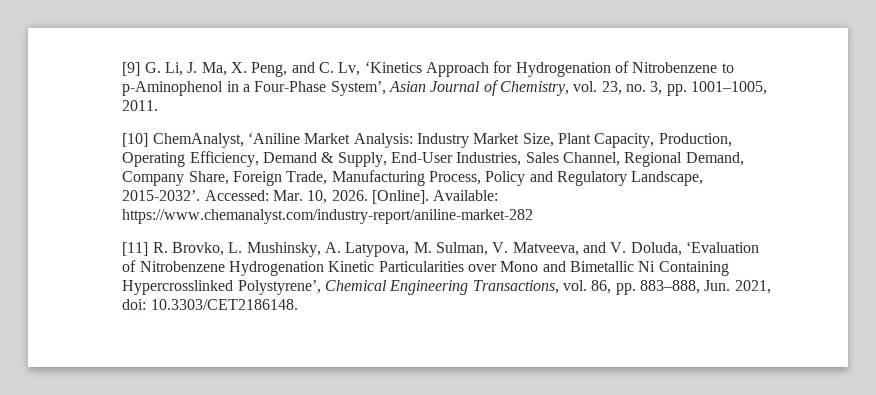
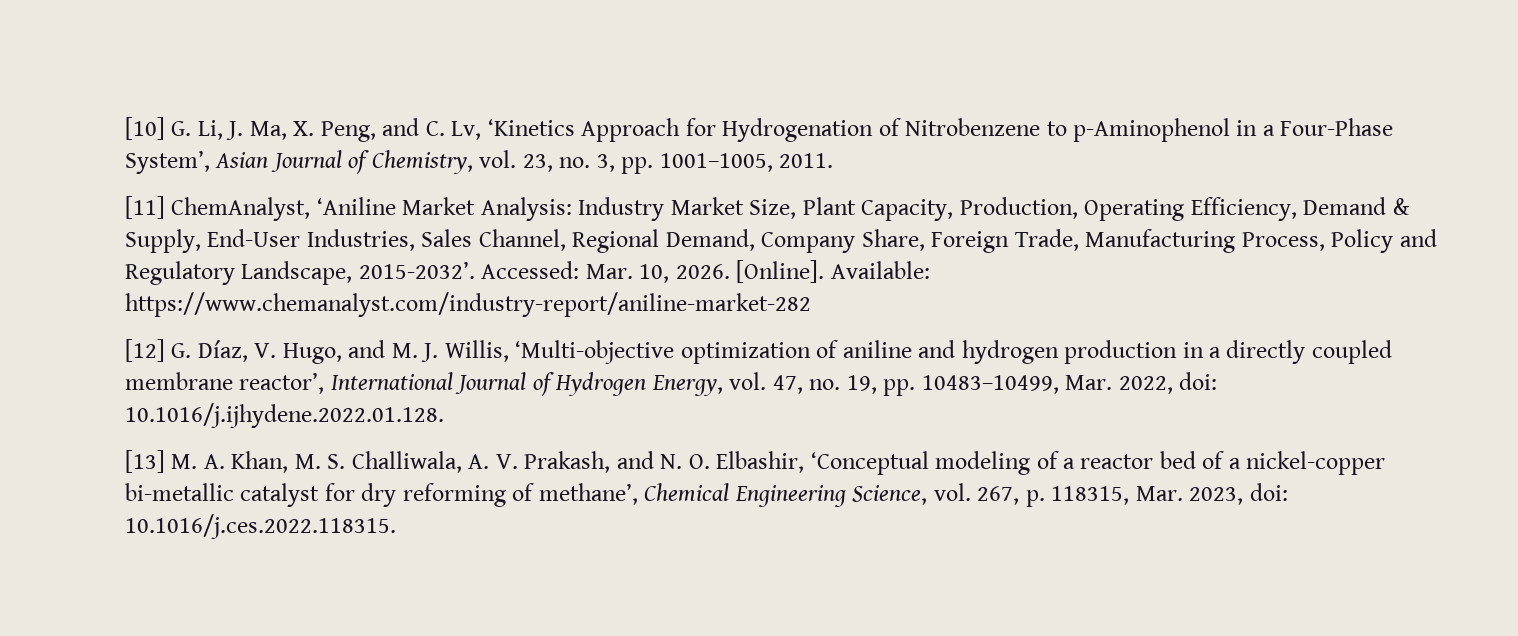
- [9] G. Li, J. Ma, X. Peng, and C. Lv, ‘Kinetics Approach for Hydrogenation of Nitrobenzene to p-Aminophenol in a Four-Phase System’, Asian Journal of Chemistry, vol. 23, no. 3, pp. 1001–1005, 2011.
+ [10] G. Li, J. Ma, X. Peng, and C. Lv, ‘Kinetics Approach for Hydrogenation of Nitrobenzene to p-Aminophenol in a Four-Phase System’, Asian Journal of Chemistry, vol. 23, no. 3, pp. 1001–1005, 2011.
- [10] ChemAnalyst, ‘Aniline Market Analysis: Industry Market Size, Plant Capacity, Production, Operating Efficiency, Demand & Supply, End-User Industries, Sales Channel, Regional Demand, Company Share, Foreign Trade, Manufacturing Process, Policy and Regulatory Landscape, 2015-2032’.
+ [11] ChemAnalyst, ‘Aniline Market Analysis: Industry Market Size, Plant Capacity, Production, Operating Efficiency, Demand & Supply, End-User Industries, Sales Channel, Regional Demand, Company Share, Foreign Trade, Manufacturing Process, Policy and Regulatory Landscape, 2015-2032’.
- [11] R. Brovko, L. Mushinsky, A. Latypova, M. Sulman, V. Matveeva, and V. Doluda, ‘Evaluation of Nitrobenzene Hydrogenation Kinetic Particularities over Mono and Bimetallic Ni Containing Hypercrosslinked Polystyrene’, Chemical Engineering Transactions, vol. 86, pp. 883–888, Jun. 2021, doi: 10.3303/CET2186148.
+ [12] G. Díaz, V. Hugo, and M. J. Willis, ‘Multi-objective optimization of aniline and hydrogen production in a directly coupled membrane reactor’, International Journal of Hydrogen Energy, vol. 47, no. 19, pp. 10483–10499, Mar. 2022, doi: 10.1016/j.ijhydene.2022.01.128.
+ [13] M. A. Khan, M. S. Challiwala, A. V. Prakash, and N. O. Elbashir, ‘Conceptual modeling of a reactor bed of a nickel-copper bi-metallic catalyst for dry reforming of methane’, Chemical Engineering Science, vol. 267, p. 118315, Mar. 2023, doi: 10.1016/j.ces.2022.118315.

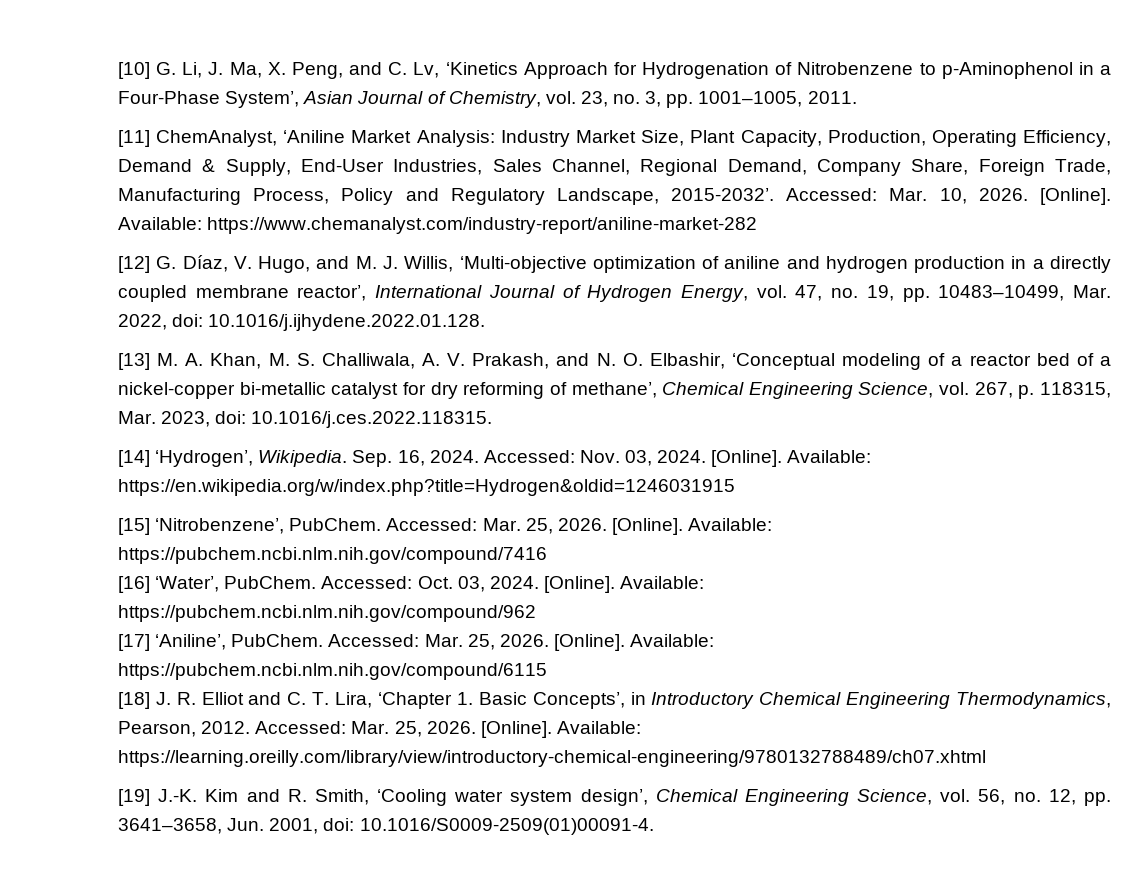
+ [14] ‘Hydrogen’, Wikipedia. Sep. 16, 2024. Accessed: Nov. 03, 2024. [Online]. Available: https://en.wikipedia.org/w/index.php?title=Hydrogen&oldid=1246031915
+ [15] ‘Nitrobenzene’, PubChem. Accessed: Mar. 25, 2026. [Online]. Available: https://pubchem.ncbi.nlm.nih.gov/compound/7416
+ [16] ‘Water’, PubChem. Accessed: Oct. 03, 2024. [Online]. Available: https://pubchem.ncbi.nlm.nih.gov/compound/962
+ [17] ‘Aniline’, PubChem. Accessed: Mar. 25, 2026. [Online]. Available: https://pubchem.ncbi.nlm.nih.gov/compound/6115
+ [18] J. R. Elliot and C. T. Lira, ‘Chapter 1. Basic Concepts’, in Introductory Chemical Engineering Thermodynamics, Pearson, 2012. Accessed: Mar. 25, 2026. [Online]. Available: https://learning.oreilly.com/library/view/introductory-chemical-engineering/9780132788489/ch07.xhtml
+ [19] J.-K. Kim and R. Smith, ‘Cooling water system design’, Chemical Engineering Science, vol. 56, no. 12, pp. 3641–3658, Jun. 2001, doi: 10.1016/S0009-2509(01)00091-4.

